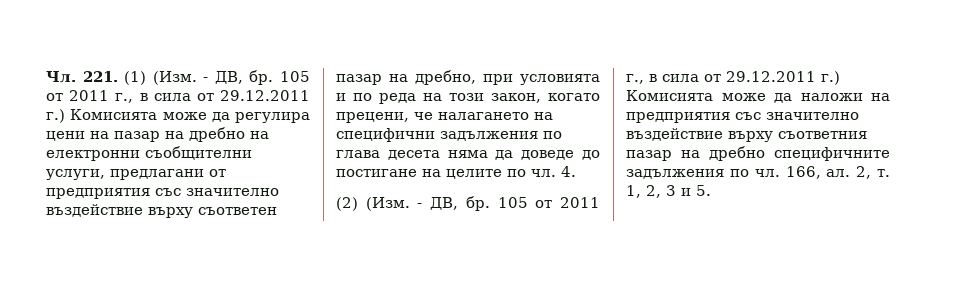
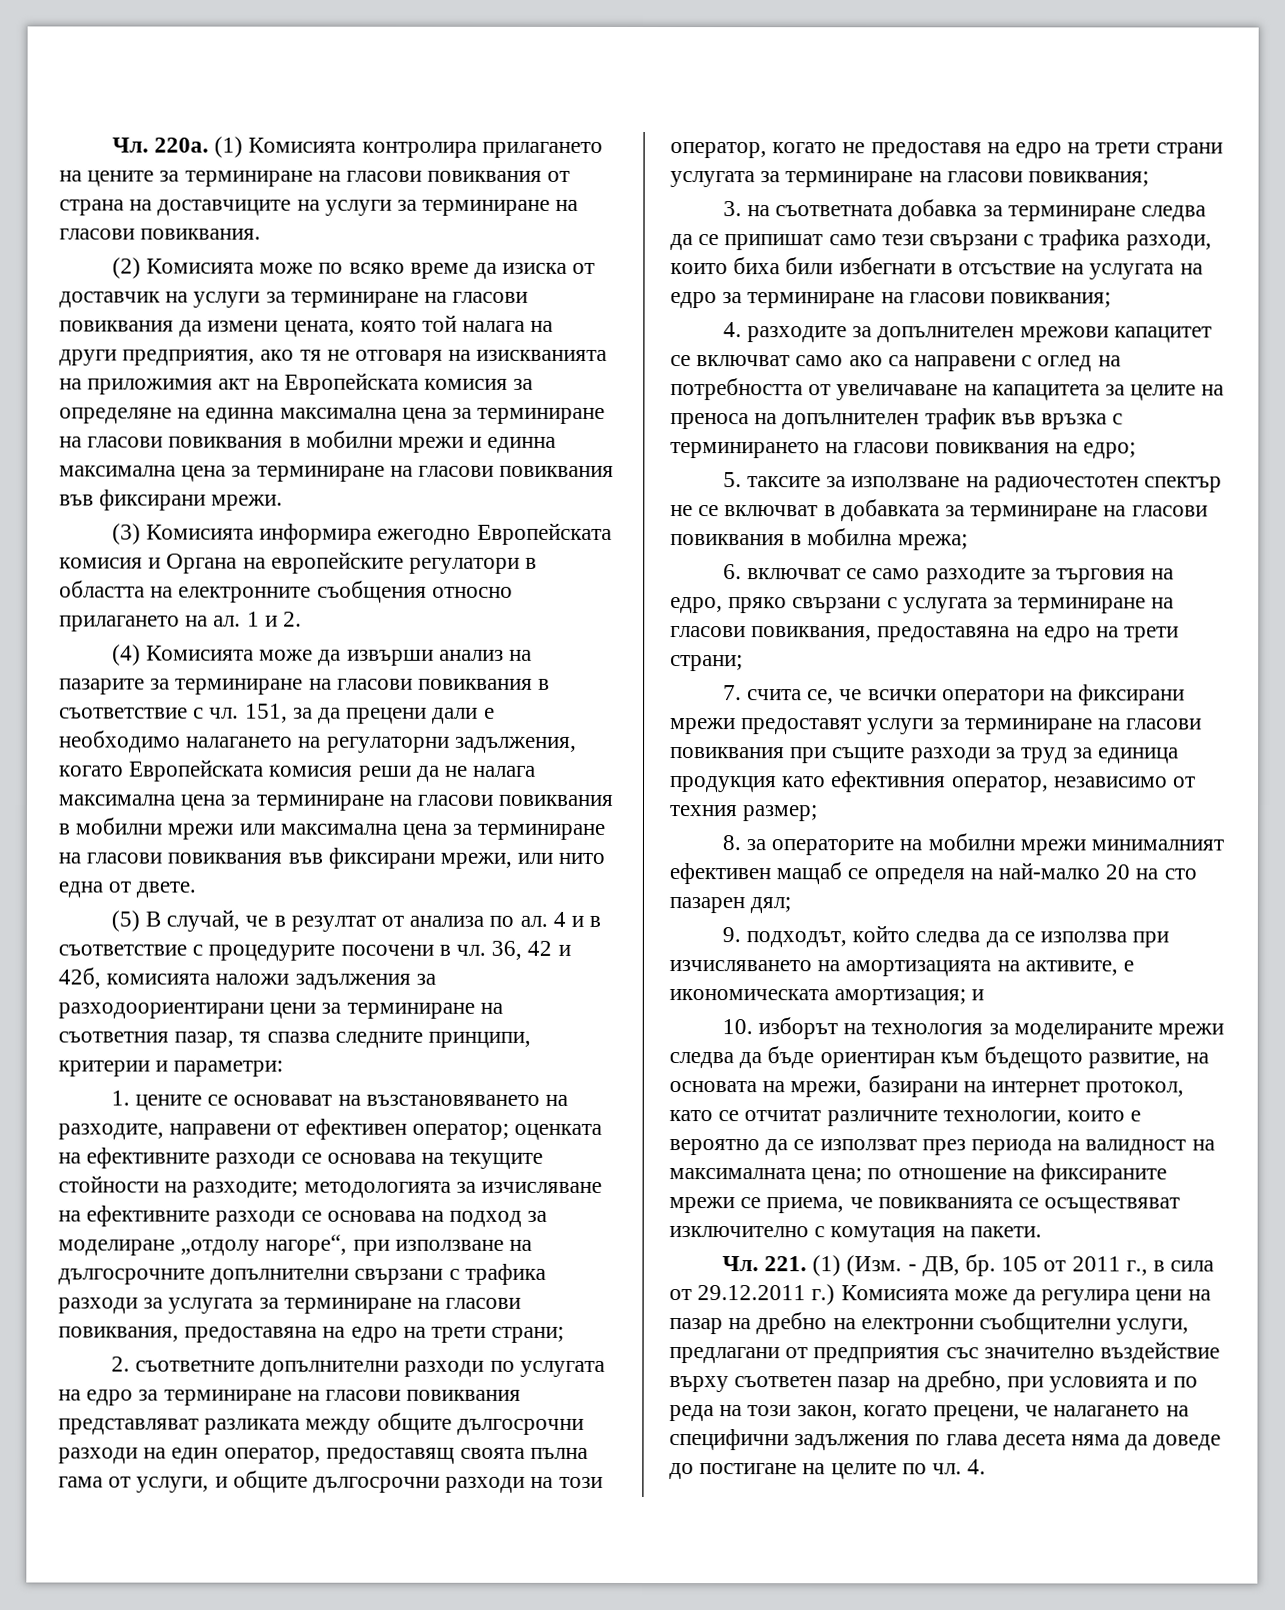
+ Чл. 220а. (1) Комисията контролира прилагането на цените за терминиране на гласови повиквания от страна на доставчиците на услуги за терминиране на гласови повиквания.
+ (2) Комисията може по всяко време да изиска от доставчик на услуги за терминиране на гласови повиквания да измени цената, която той налага на други предприятия, ако тя не отговаря на изискванията на приложимия акт на Европейската комисия за определяне на единна максимална цена за терминиране на гласови повиквания в мобилни мрежи и единна максимална цена за терминиране на гласови повиквания във фиксирани мрежи.
+ (3) Комисията информира ежегодно Европейската комисия и Органа на европейските регулатори в областта на електронните съобщения относно прилагането на ал. 1 и 2.
+ (4) Комисията може да извърши анализ на пазарите за терминиране на гласови повиквания в съответствие с чл. 151, за да прецени дали е необходимо налагането на регулаторни задължения, когато Европейската комисия реши да не налага максимална цена за терминиране на гласови повиквания в мобилни мрежи или максимална цена за терминиране на гласови повиквания във фиксирани мрежи, или нито една от двете.
+ (5) В случай, че в резултат от анализа по ал. 4 и в съответствие с процедурите посочени в чл. 36, 42 и 42б, комисията наложи задължения за разходоориентирани цени за терминиране на съответния пазар, тя спазва следните принципи, критерии и параметри:
+ 1. цените се основават на възстановяването на разходите, направени от ефективен оператор; оценката на ефективните разходи се основава на текущите стойности на разходите; методологията за изчисляване на ефективните разходи се основава на подход за моделиране „отдолу нагоре“, при използване на дългосрочните допълнителни свързани с трафика разходи за услугата за терминиране на гласови повиквания, предоставяна на едро на трети страни;
+ 2. съответните допълнителни разходи по услугата на едро за терминиране на гласови повиквания представляват разликата между общите дългосрочни разходи на един оператор, предоставящ своята пълна гама от услуги, и общите дългосрочни разходи на този оператор, когато не предоставя на едро на трети страни услугата за терминиране на гласови повиквания;
+ 3. на съответната добавка за терминиране следва да се припишат само тези свързани с трафика разходи, които биха били избегнати в отсъствие на услугата на едро за терминиране на гласови повиквания;
+ 4. разходите за допълнителен мрежови капацитет се включват само ако са направени с оглед на потребността от увеличаване на капацитета за целите на преноса на допълнителен трафик във връзка с терминирането на гласови повиквания на едро;
+ 5. таксите за използване на радиочестотен спектър не се включват в добавката за терминиране на гласови повиквания в мобилна мрежа;
+ 6. включват се само разходите за търговия на едро, пряко свързани с услугата за терминиране на гласови повиквания, предоставяна на едро на трети страни;
+ 7. счита се, че всички оператори на фиксирани мрежи предоставят услуги за терминиране на гласови повиквания при същите разходи за труд за единица продукция като ефективния оператор, независимо от техния размер;
+ 8. за операторите на мобилни мрежи минималният ефективен мащаб се определя на най-малко 20 на сто пазарен дял;
+ 9. подходът, който следва да се използва при изчисляването на амортизацията на активите, е икономическата амортизация; и
+ 10. изборът на технология за моделираните мрежи следва да бъде ориентиран към бъдещото развитие, на основата на мрежи, базирани на интернет протокол, като се отчитат различните технологии, които е вероятно да се използват през периода на валидност на максималната цена; по отношение на фиксираните мрежи се приема, че повикванията се осъществяват изключително с комутация на пакети.
- (2) (Изм. - ДВ, бр. 105 от 2011 г., в сила от 29.12.2011 г.) Комисията може да наложи на предприятия със значително въздействие върху съответния пазар на дребно специфичните задължения по чл. 166, ал. 2, т. 1, 2, 3 и 5.

